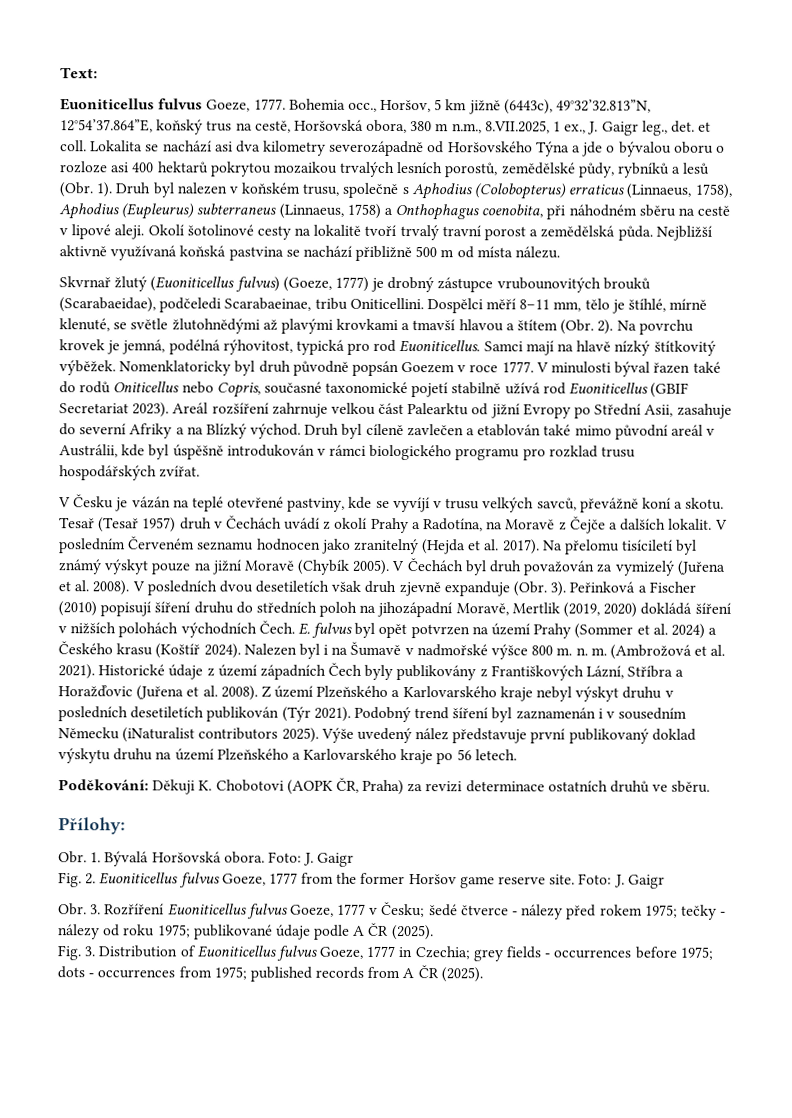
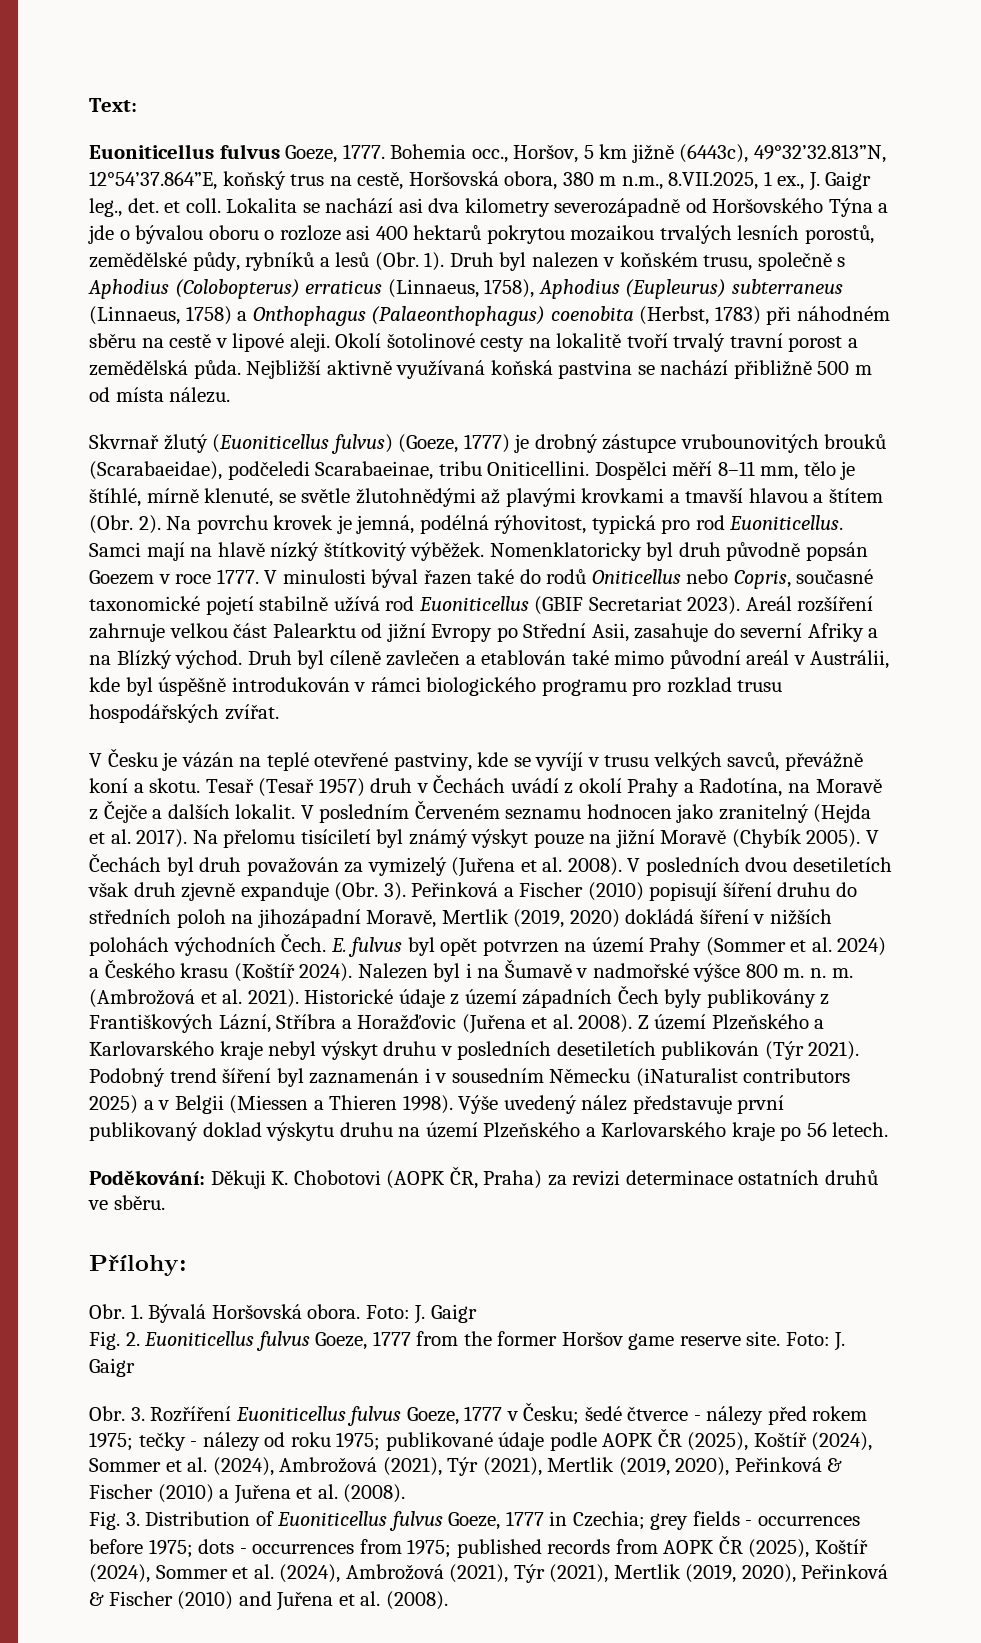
- Druh byl nalezen v koňském trusu, společně s Aphodius (Colobopterus) erraticus (Linnaeus, 1758), Aphodius (Eupleurus) subterraneus (Linnaeus, 1758) a Onthophagus coenobita, při náhodném sběru na cestě v lipové aleji.
+ Druh byl nalezen v koňském trusu, společně s Aphodius (Colobopterus) erraticus (Linnaeus, 1758), Aphodius (Eupleurus) subterraneus (Linnaeus, 1758) a Onthophagus (Palaeonthophagus) coenobita (Herbst, 1783) při náhodném sběru na cestě v lipové aleji.
- Podobný trend šíření byl zaznamenán i v sousedním Německu (iNaturalist contributors 2025).
+ Podobný trend šíření byl zaznamenán i v sousedním Německu (iNaturalist contributors 2025) a v Belgii (Miessen a Thieren 1998).
- Obr. 3. Rozříření Euoniticellus fulvus Goeze, 1777 v Česku; šedé čtverce - nálezy před rokem 1975; tečky - nálezy od roku 1975; publikované údaje podle A ČR (2025).
+ Obr. 3. Rozříření Euoniticellus fulvus Goeze, 1777 v Česku; šedé čtverce - nálezy před rokem 1975; tečky - nálezy od roku 1975; publikované údaje podle AOPK ČR (2025), Koštíř (2024), Sommer et al. (2024), Ambrožová (2021), Týr (2021), Mertlik (2019, 2020), Peřinková & Fischer (2010) a Juřena et al. (2008).
- Fig. 3. Distribution of Euoniticellus fulvus Goeze, 1777 in Czechia; grey fields - occurrences before 1975; dots - occurrences from 1975; published records from A ČR (2025).
+ Fig. 3. Distribution of Euoniticellus fulvus Goeze, 1777 in Czechia; grey fields - occurrences before 1975; dots - occurrences from 1975; published records from AOPK ČR (2025), Koštíř (2024), Sommer et al. (2024), Ambrožová (2021), Týr (2021), Mertlik (2019, 2020), Peřinková & Fischer (2010) and Juřena et al. (2008).

